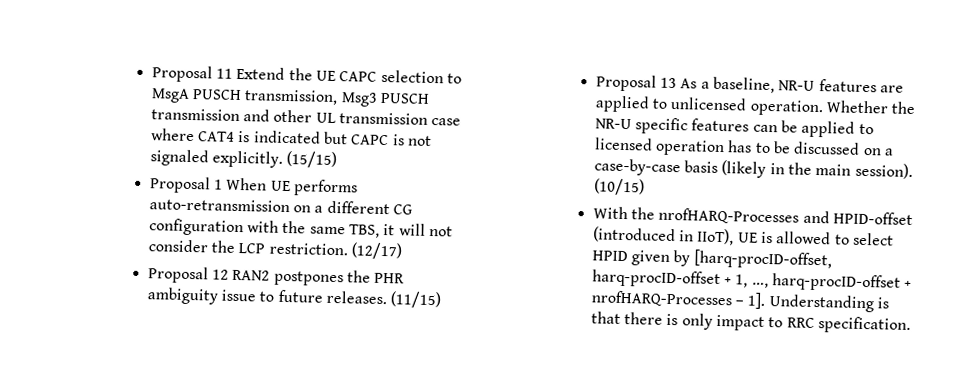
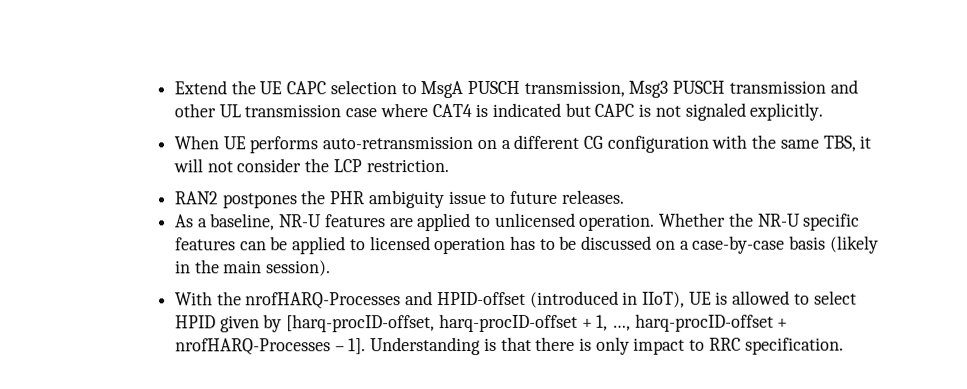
- Proposal 11 Extend the UE CAPC selection to MsgA PUSCH transmission, Msg3 PUSCH transmission and other UL transmission case where CAT4 is indicated but CAPC is not signaled explicitly. (15/15)
- Proposal 1 When UE performs auto-retransmission on a different CG configuration with the same TBS, it will not consider the LCP restriction. (12/17)
- Proposal 12 RAN2 postpones the PHR ambiguity issue to future releases. (11/15)
- Proposal 13 As a baseline, NR-U features are applied to unlicensed operation.
+ Extend the UE CAPC selection to MsgA PUSCH transmission, Msg3 PUSCH transmission and other UL transmission case where CAT4 is indicated but CAPC is not signaled explicitly.
+ When UE performs auto-retransmission on a different CG configuration with the same TBS, it will not consider the LCP restriction.
+ RAN2 postpones the PHR ambiguity issue to future releases.
+ As a baseline, NR-U features are applied to unlicensed operation.
- (10/15)

